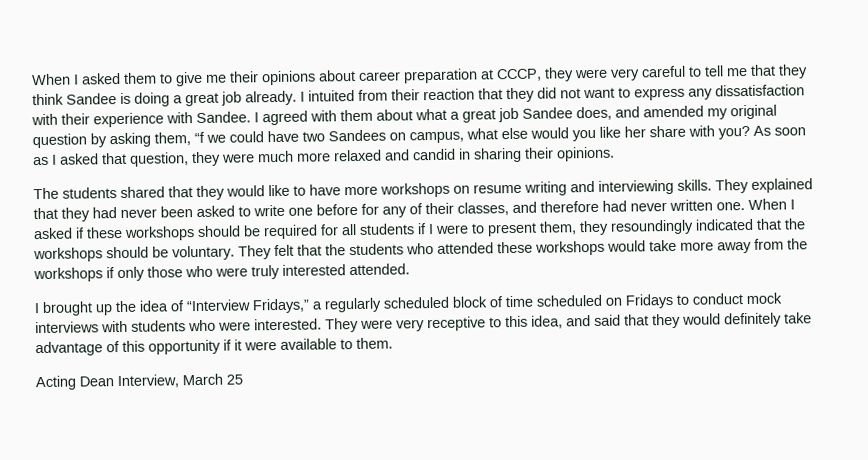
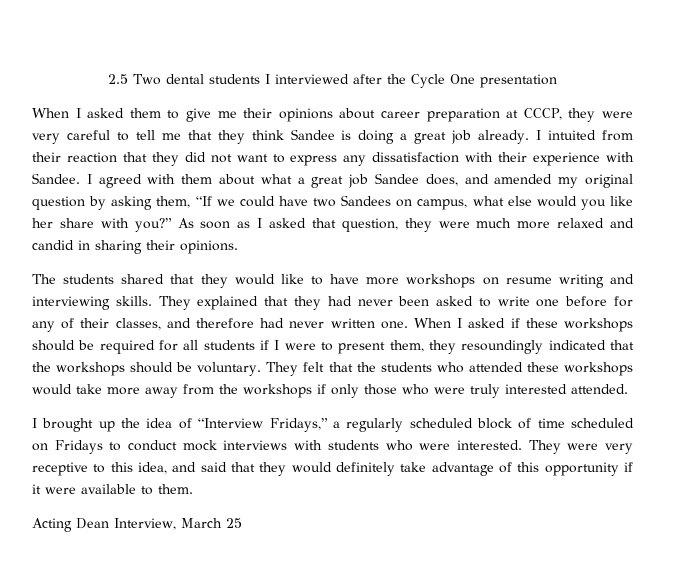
+ 2.5 Two dental students I interviewed after the Cycle One presentation
- I agreed with them about what a great job Sandee does, and amended my original question by asking them, “f we could have two Sandees on campus, what else would you like her share with you?
+ I agreed with them about what a great job Sandee does, and amended my original question by asking them, “If we could have two Sandees on campus, what else would you like her share with you?”

